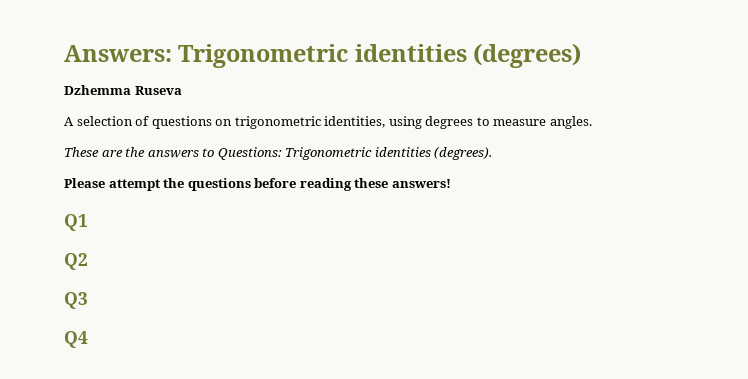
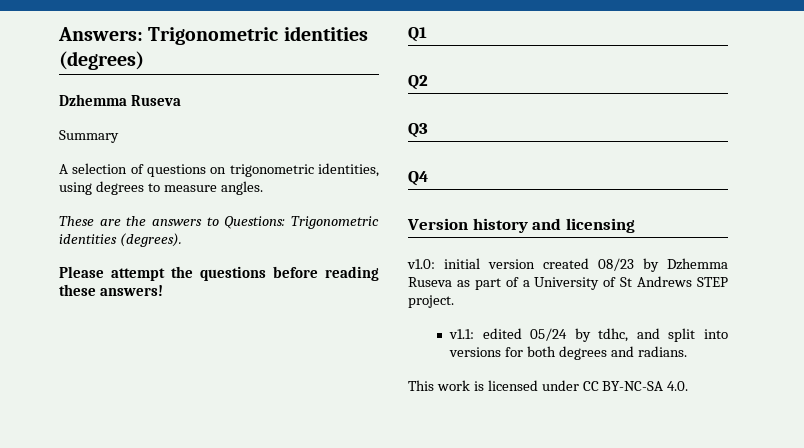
+ Summary
+ Version history and licensing
+ v1.0: initial version created 08/23 by Dzhemma Ruseva as part of a University of St Andrews STEP project.
+ v1.1: edited 05/24 by tdhc, and split into versions for both degrees and radians.
+ This work is licensed under CC BY-NC-SA 4.0.

